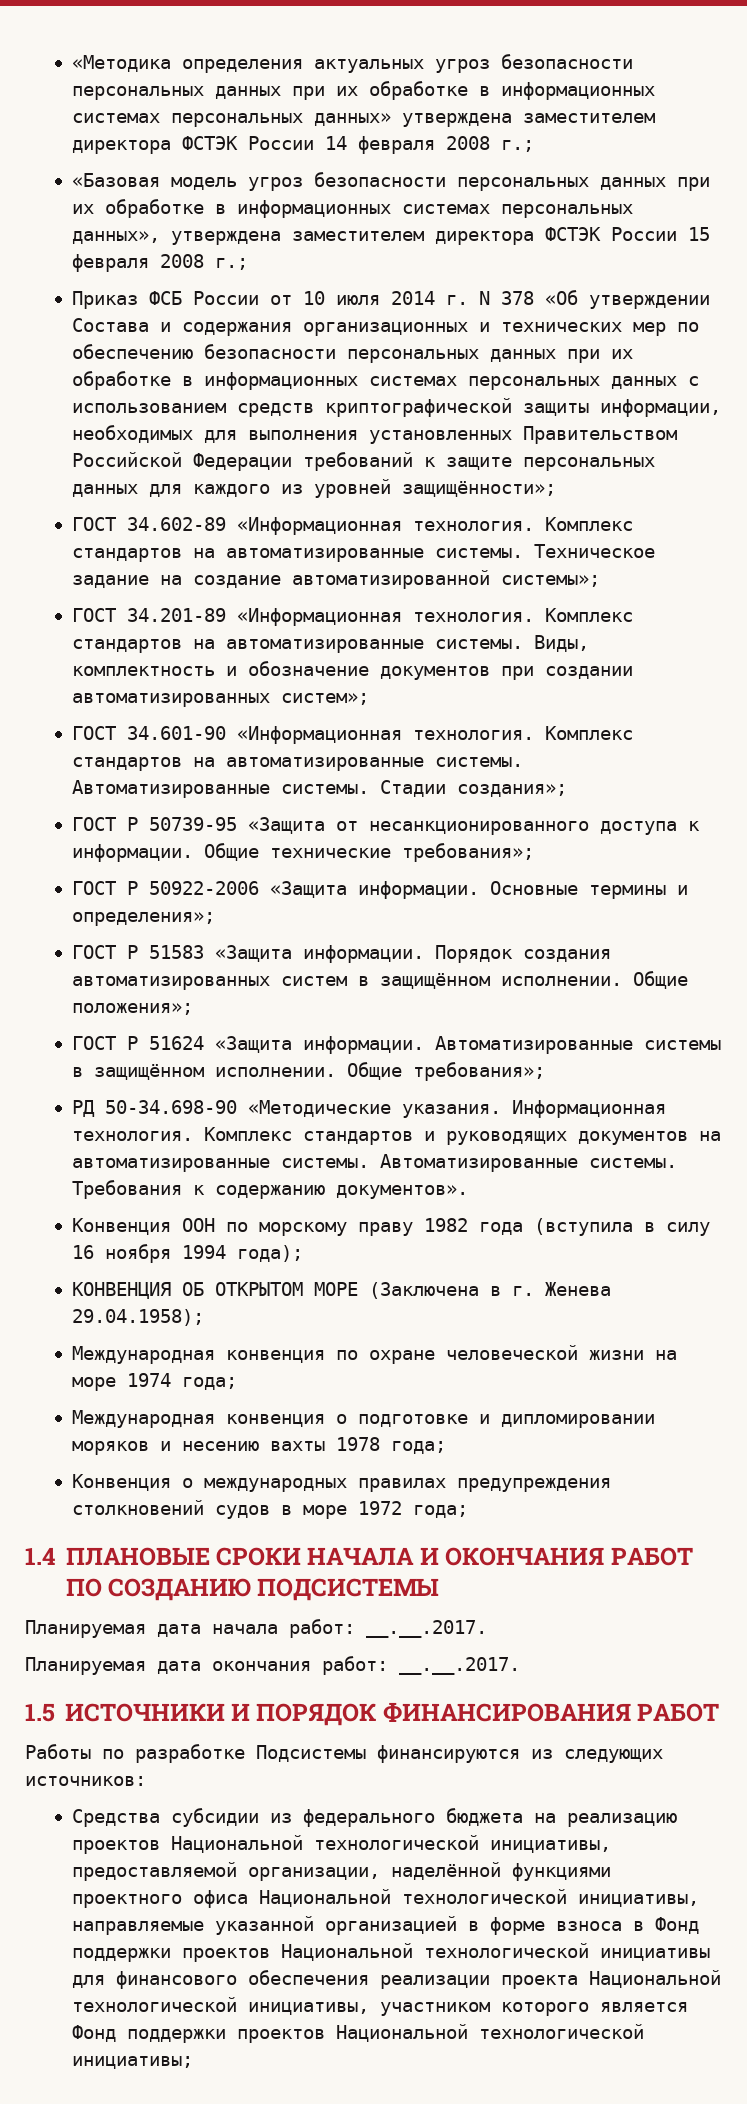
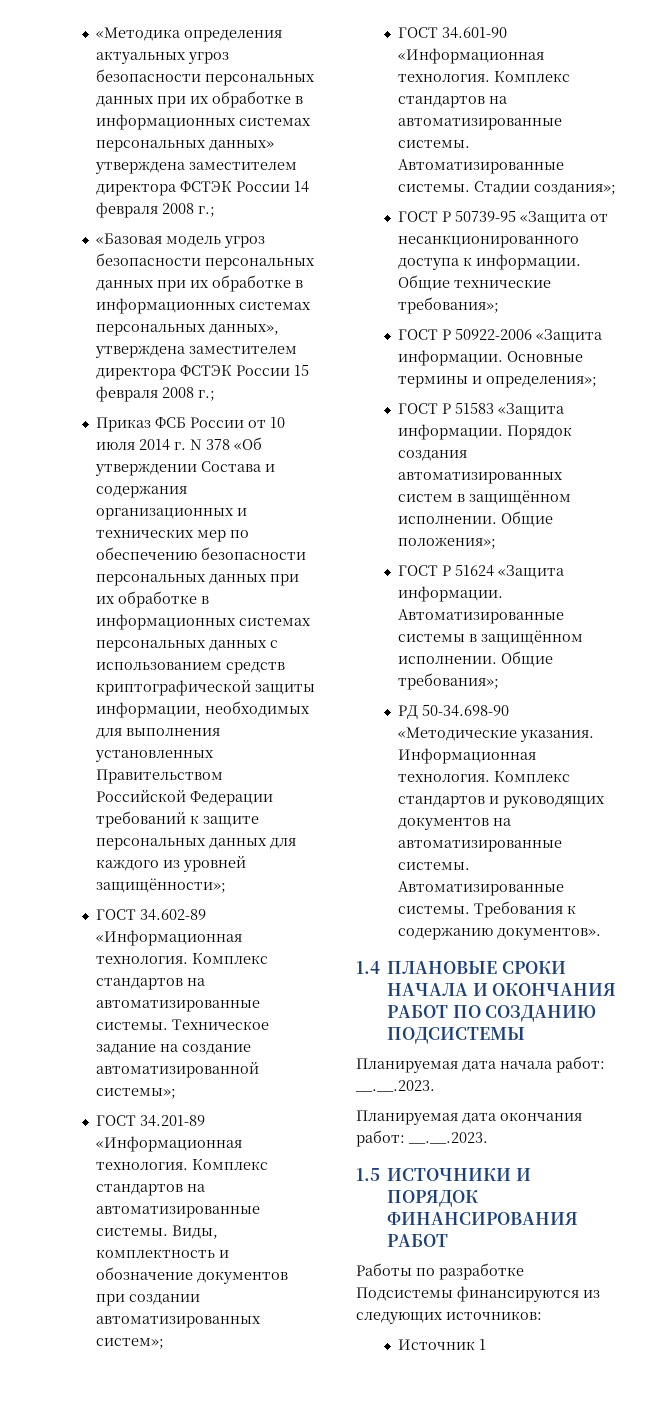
- Конвенция ООН по морскому праву 1982 года (вступила в силу 16 ноября 1994 года);
- КОНВЕНЦИЯ ОБ ОТКРЫТОМ МОРЕ (Заключена в г. Женева 29.04.1958);
- Международная конвенция по охране человеческой жизни на море 1974 года;
- Международная конвенция о подготовке и дипломировании моряков и несению вахты 1978 года;
- Конвенция о международных правилах предупреждения столкновений судов в море 1972 года;
- Планируемая дата начала работ: __.__.2017.
+ Планируемая дата начала работ: __.__.2023.
- Планируемая дата окончания работ: __.__.2017.
+ Планируемая дата окончания работ: __.__.2023.
- Средства субсидии из федерального бюджета на реализацию проектов Национальной технологической инициативы, предоставляемой организации, наделённой функциями проектного офиса Национальной технологической инициативы, направляемые указанной организацией в форме взноса в Фонд поддержки проектов Национальной технологической инициативы для финансового обеспечения реализации проекта Национальной технологической инициативы, участником которого является Фонд поддержки проектов Национальной технологической инициативы;
+ Источник 1

